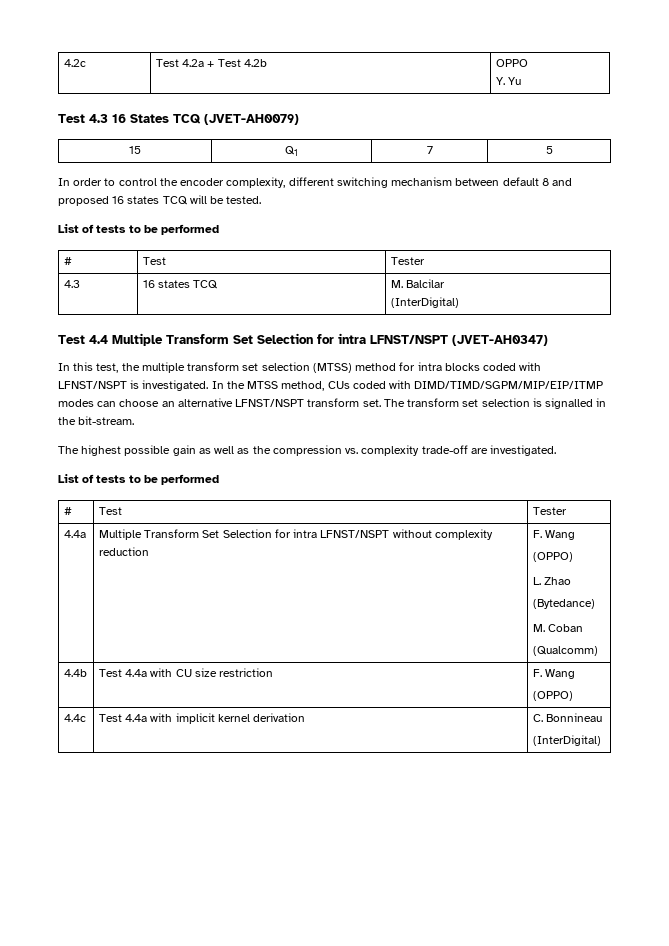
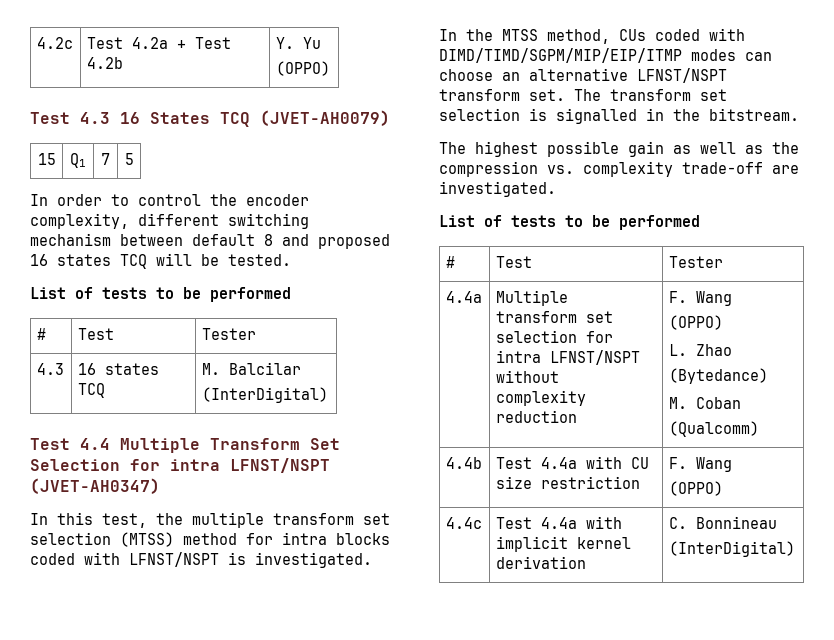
- 4.2c | Test 4.2a + Test 4.2b | OPPO
- Y. Yu
+ 4.2c | Test 4.2a + Test 4.2b | Y. Yu
+ (OPPO)
- The transform set selection is signalled in the bit-stream.
+ The transform set selection is signalled in the bitstream.
- 4.4a | Multiple Transform Set Selection for intra LFNST/NSPT without complexity reduction | F. Wang
+ 4.4a | Multiple transform set selection for intra LFNST/NSPT without complexity reduction | F. Wang

